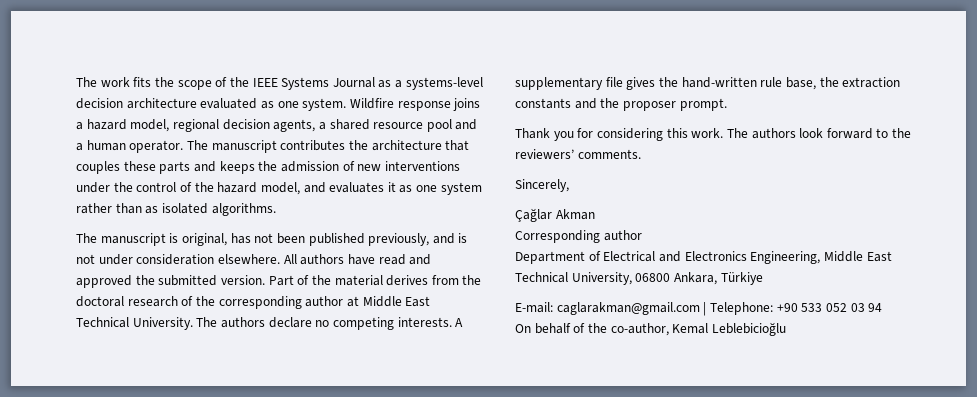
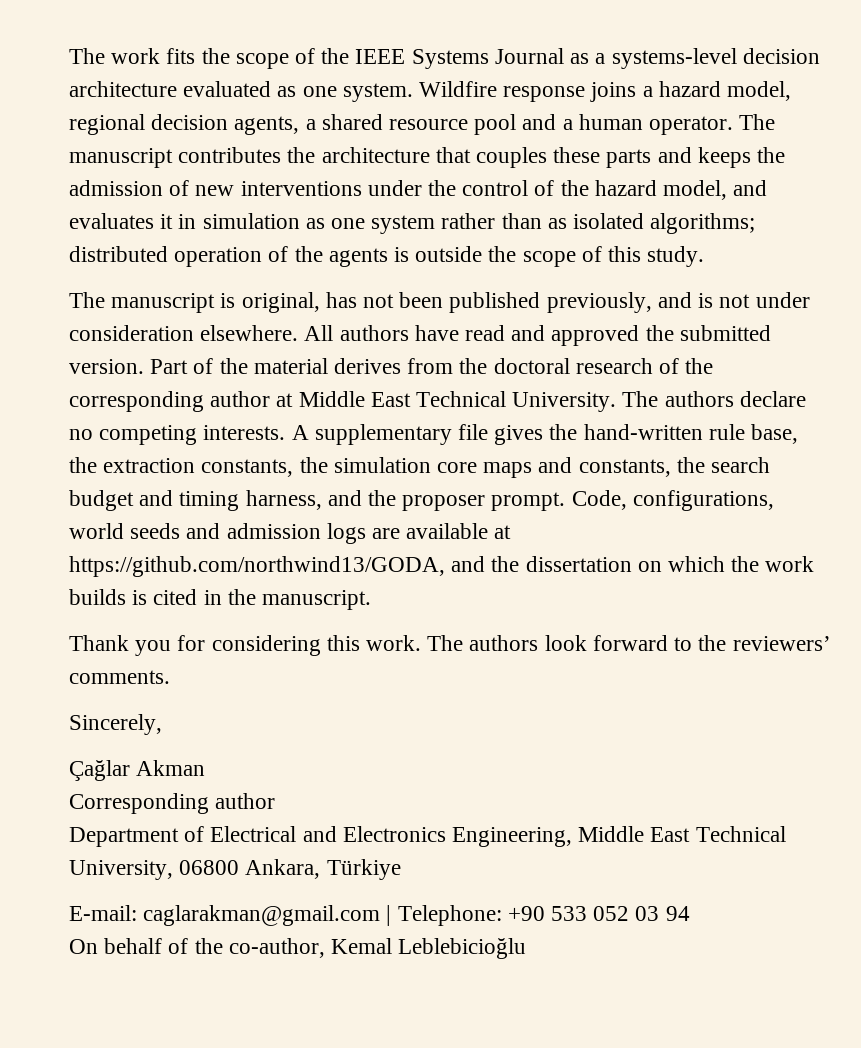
- The manuscript contributes the architecture that couples these parts and keeps the admission of new interventions under the control of the hazard model, and evaluates it as one system rather than as isolated algorithms.
+ The manuscript contributes the architecture that couples these parts and keeps the admission of new interventions under the control of the hazard model, and evaluates it in simulation as one system rather than as isolated algorithms; distributed operation of the agents is outside the scope of this study.
- A supplementary file gives the hand-written rule base, the extraction constants and the proposer prompt.
+ A supplementary file gives the hand-written rule base, the extraction constants, the simulation core maps and constants, the search budget and timing harness, and the proposer prompt. Code, configurations, world seeds and admission logs are available at https://github.com/northwind13/GODA, and the dissertation on which the work builds is cited in the manuscript.

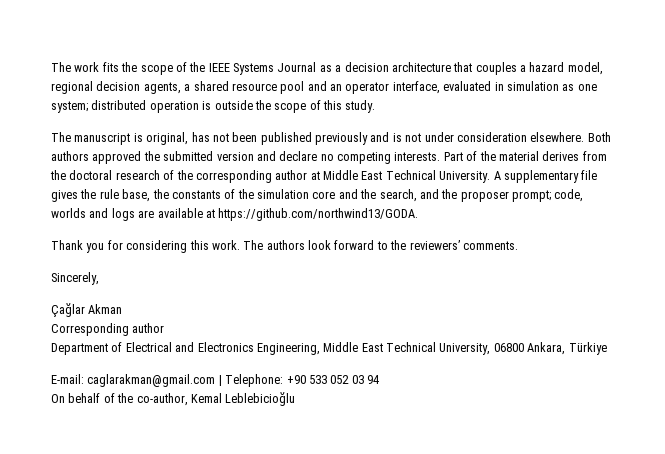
- The work fits the scope of the IEEE Systems Journal as a systems-level decision architecture evaluated as one system. Wildfire response joins a hazard model, regional decision agents, a shared resource pool and a human operator. The manuscript contributes the architecture that couples these parts and keeps the admission of new interventions under the control of the hazard model, and evaluates it in simulation as one system rather than as isolated algorithms; distributed operation of the agents is outside the scope of this study.
+ The work fits the scope of the IEEE Systems Journal as a decision architecture that couples a hazard model, regional decision agents, a shared resource pool and an operator interface, evaluated in simulation as one system; distributed operation is outside the scope of this study.
- The manuscript is original, has not been published previously, and is not under consideration elsewhere.
+ The manuscript is original, has not been published previously and is not under consideration elsewhere.
- All authors have read and approved the submitted version.
+ Both authors approved the submitted version and declare no competing interests.
- The authors declare no competing interests.
- A supplementary file gives the hand-written rule base, the extraction constants, the simulation core maps and constants, the search budget and timing harness, and the proposer prompt. Code, configurations, world seeds and admission logs are available at https://github.com/northwind13/GODA, and the dissertation on which the work builds is cited in the manuscript.
+ A supplementary file gives the rule base, the constants of the simulation core and the search, and the proposer prompt; code, worlds and logs are available at https://github.com/northwind13/GODA.

